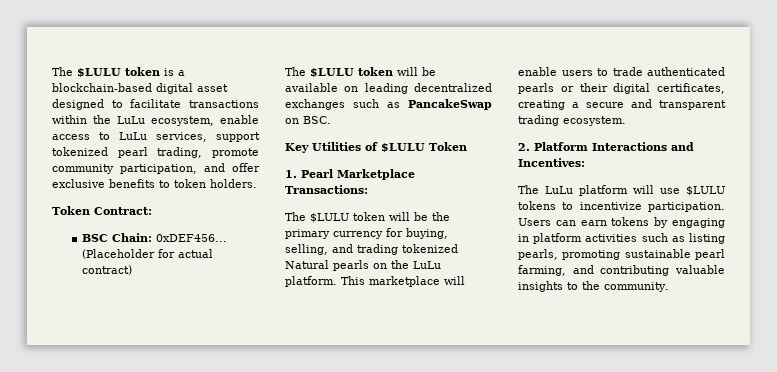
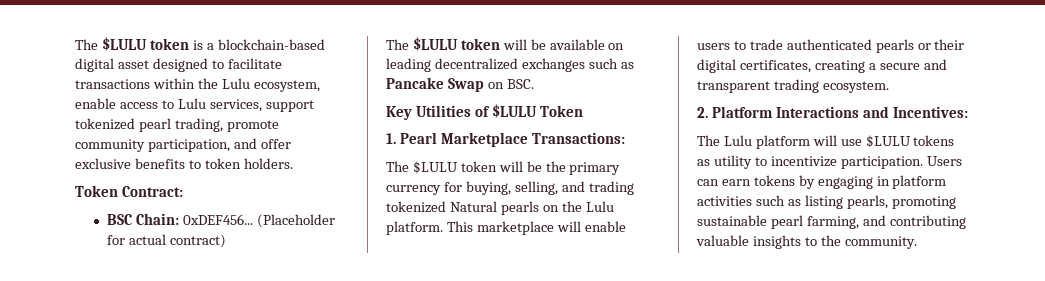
- The $LULU token is a blockchain-based digital asset designed to facilitate transactions within the LuLu ecosystem, enable access to LuLu services, support tokenized pearl trading, promote community participation, and offer exclusive benefits to token holders.
+ The $LULU token is a blockchain-based digital asset designed to facilitate transactions within the Lulu ecosystem, enable access to Lulu services, support tokenized pearl trading, promote community participation, and offer exclusive benefits to token holders.
- The $LULU token will be available on leading decentralized exchanges such as PancakeSwap on BSC.
+ The $LULU token will be available on leading decentralized exchanges such as Pancake Swap on BSC.
- The $LULU token will be the primary currency for buying, selling, and trading tokenized Natural pearls on the LuLu platform.
+ The $LULU token will be the primary currency for buying, selling, and trading tokenized Natural pearls on the Lulu platform.
- The LuLu platform will use $LULU tokens to incentivize participation.
+ The Lulu platform will use $LULU tokens as utility to incentivize participation.

